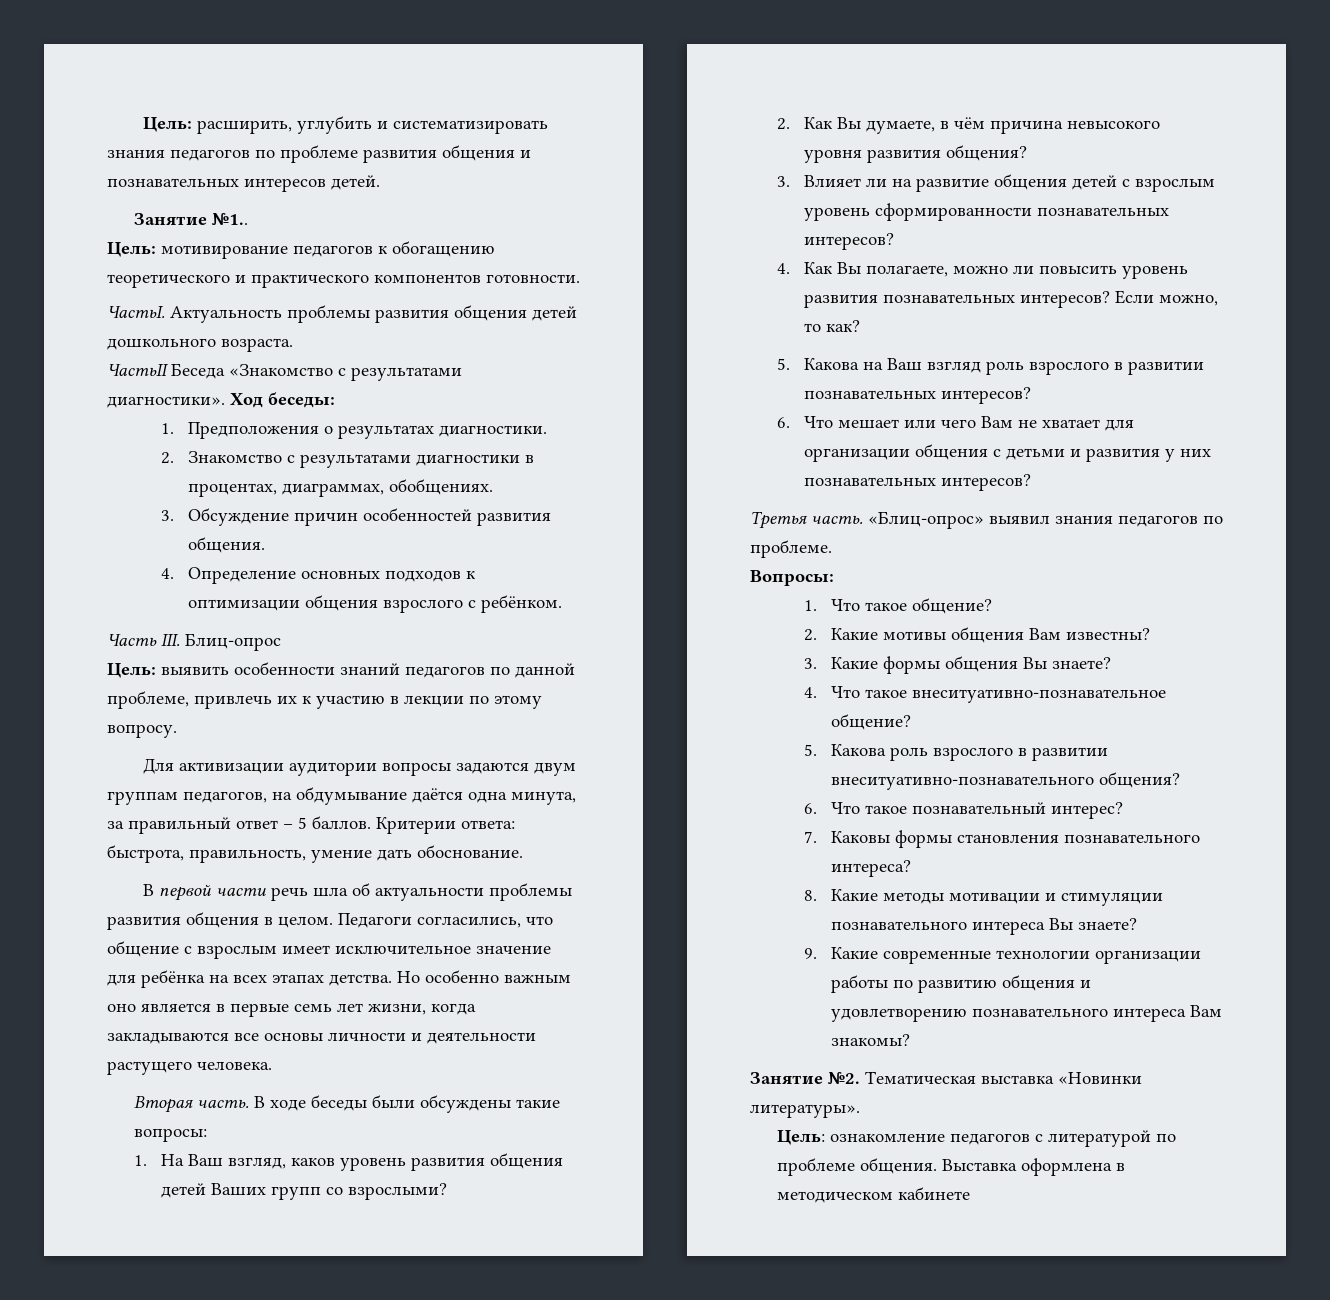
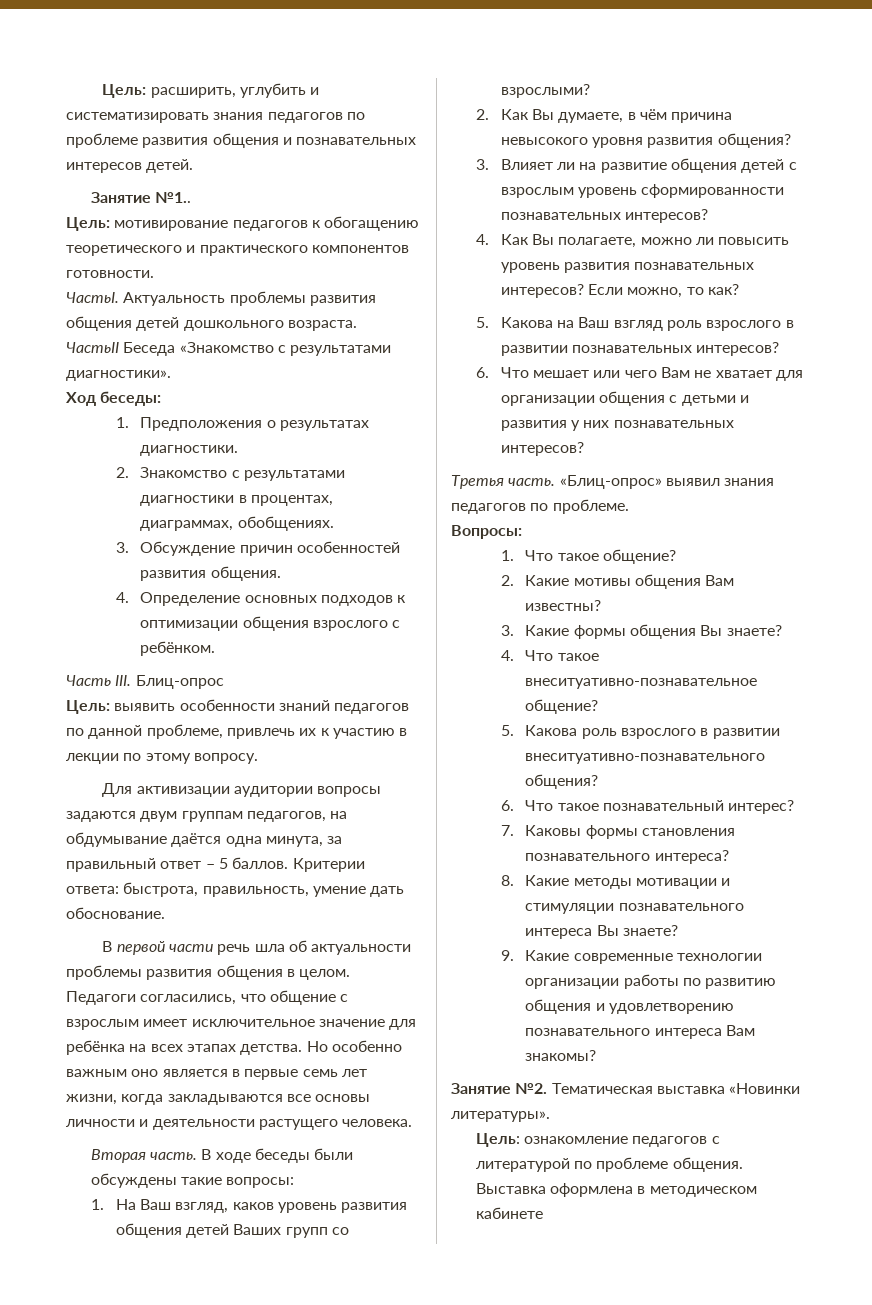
- ЧастьII Беседа «Знакомство с результатами диагностики». Ход беседы:
+ ЧастьII Беседа «Знакомство с результатами диагностики».
+ Ход беседы:

